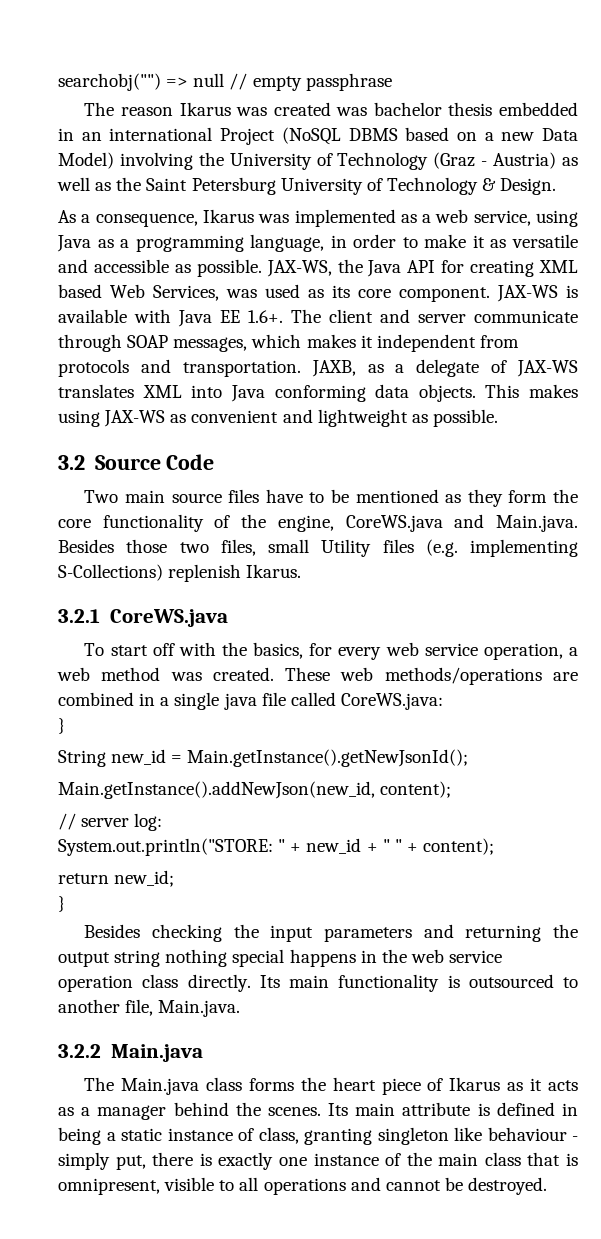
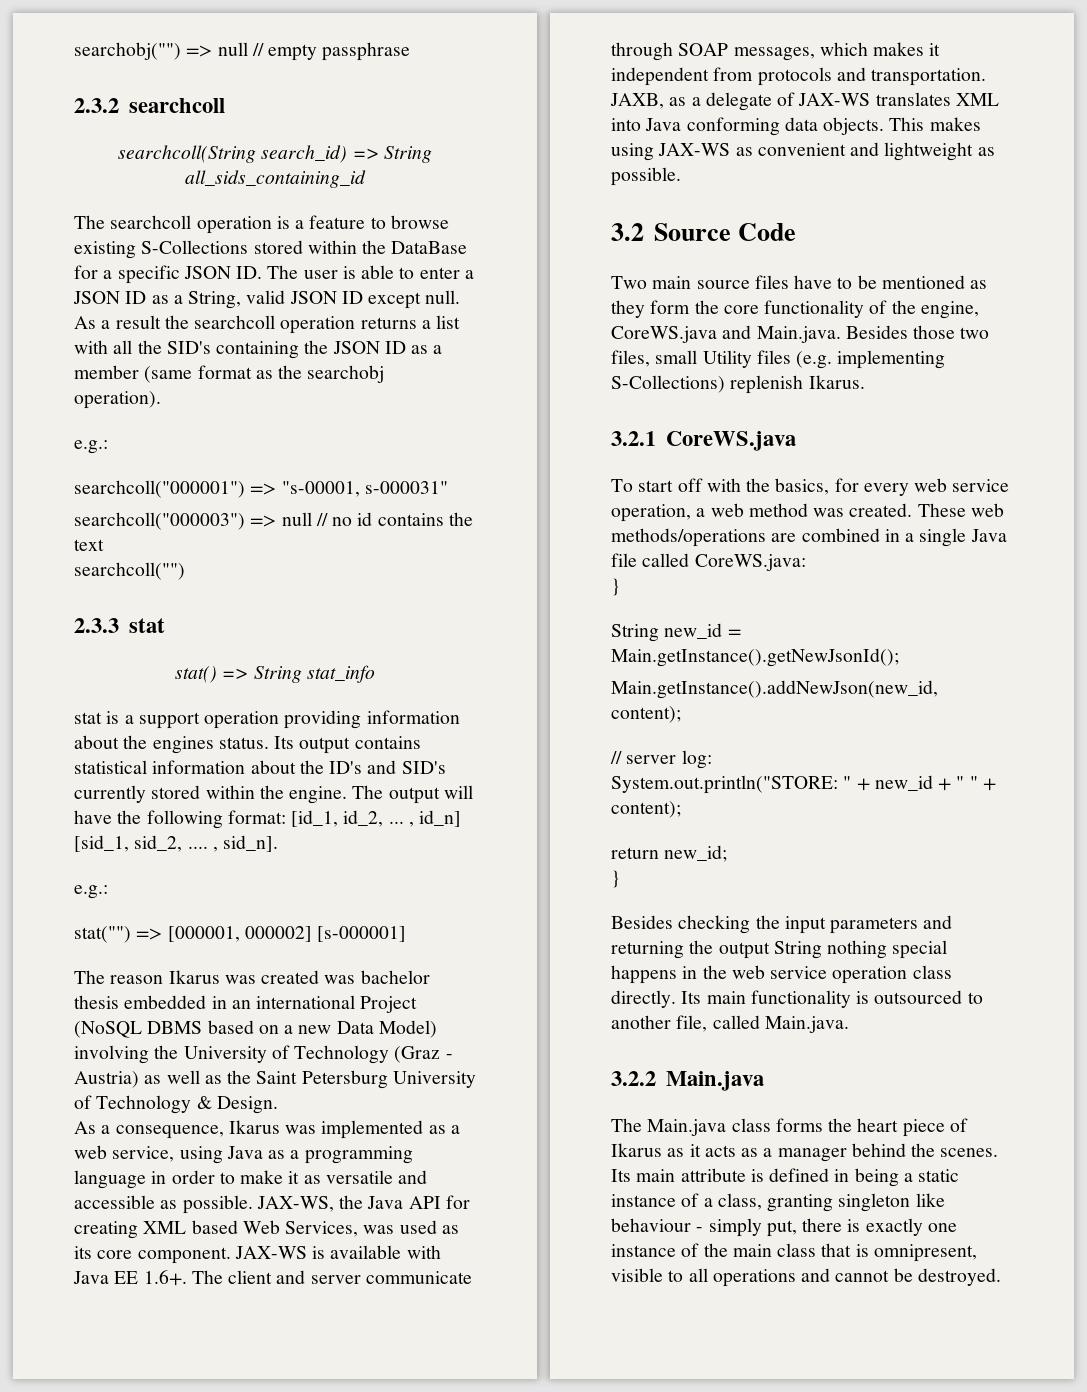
+ 2.3.2 searchcoll
+ searchcoll(String search_id) => String all_sids_containing_id
+ The searchcoll operation is a feature to browse existing S-Collections stored within the DataBase for a specific JSON ID. The user is able to enter a JSON ID as a String, valid JSON ID except null. As a result the searchcoll operation returns a list with all the SID's containing the JSON ID as a member (same format as the searchobj operation).
+ e.g.:
+ searchcoll("000001") => "s-00001, s-000031"
+ searchcoll("000003") => null // no id contains the text
+ searchcoll("")
+ 2.3.3 stat
+ stat() => String stat_info
+ stat is a support operation providing information about the engines status. Its output contains statistical information about the ID's and SID's currently stored within the engine. The output will have the following format: [id_1, id_2, ... , id_n] [sid_1, sid_2, .... , sid_n].
+ e.g.:
+ stat("") => [000001, 000002] [s-000001]
- As a consequence, Ikarus was implemented as a web service, using Java as a programming language, in order to make it as versatile and accessible as possible.
+ As a consequence, Ikarus was implemented as a web service, using Java as a programming language in order to make it as versatile and accessible as possible.
- These web methods/operations are combined in a single java file called CoreWS.java:
+ These web methods/operations are combined in a single Java file called CoreWS.java:
- Besides checking the input parameters and returning the output string nothing special happens in the web service operation class directly.
+ Besides checking the input parameters and returning the output String nothing special happens in the web service operation class directly.
- Its main functionality is outsourced to another file, Main.java.
+ Its main functionality is outsourced to another file, called Main.java.
- Its main attribute is defined in being a static instance of class, granting singleton like behaviour - simply put, there is exactly one instance of the main class that is omnipresent, visible to all operations and cannot be destroyed.
+ Its main attribute is defined in being a static instance of a class, granting singleton like behaviour - simply put, there is exactly one instance of the main class that is omnipresent, visible to all operations and cannot be destroyed.

